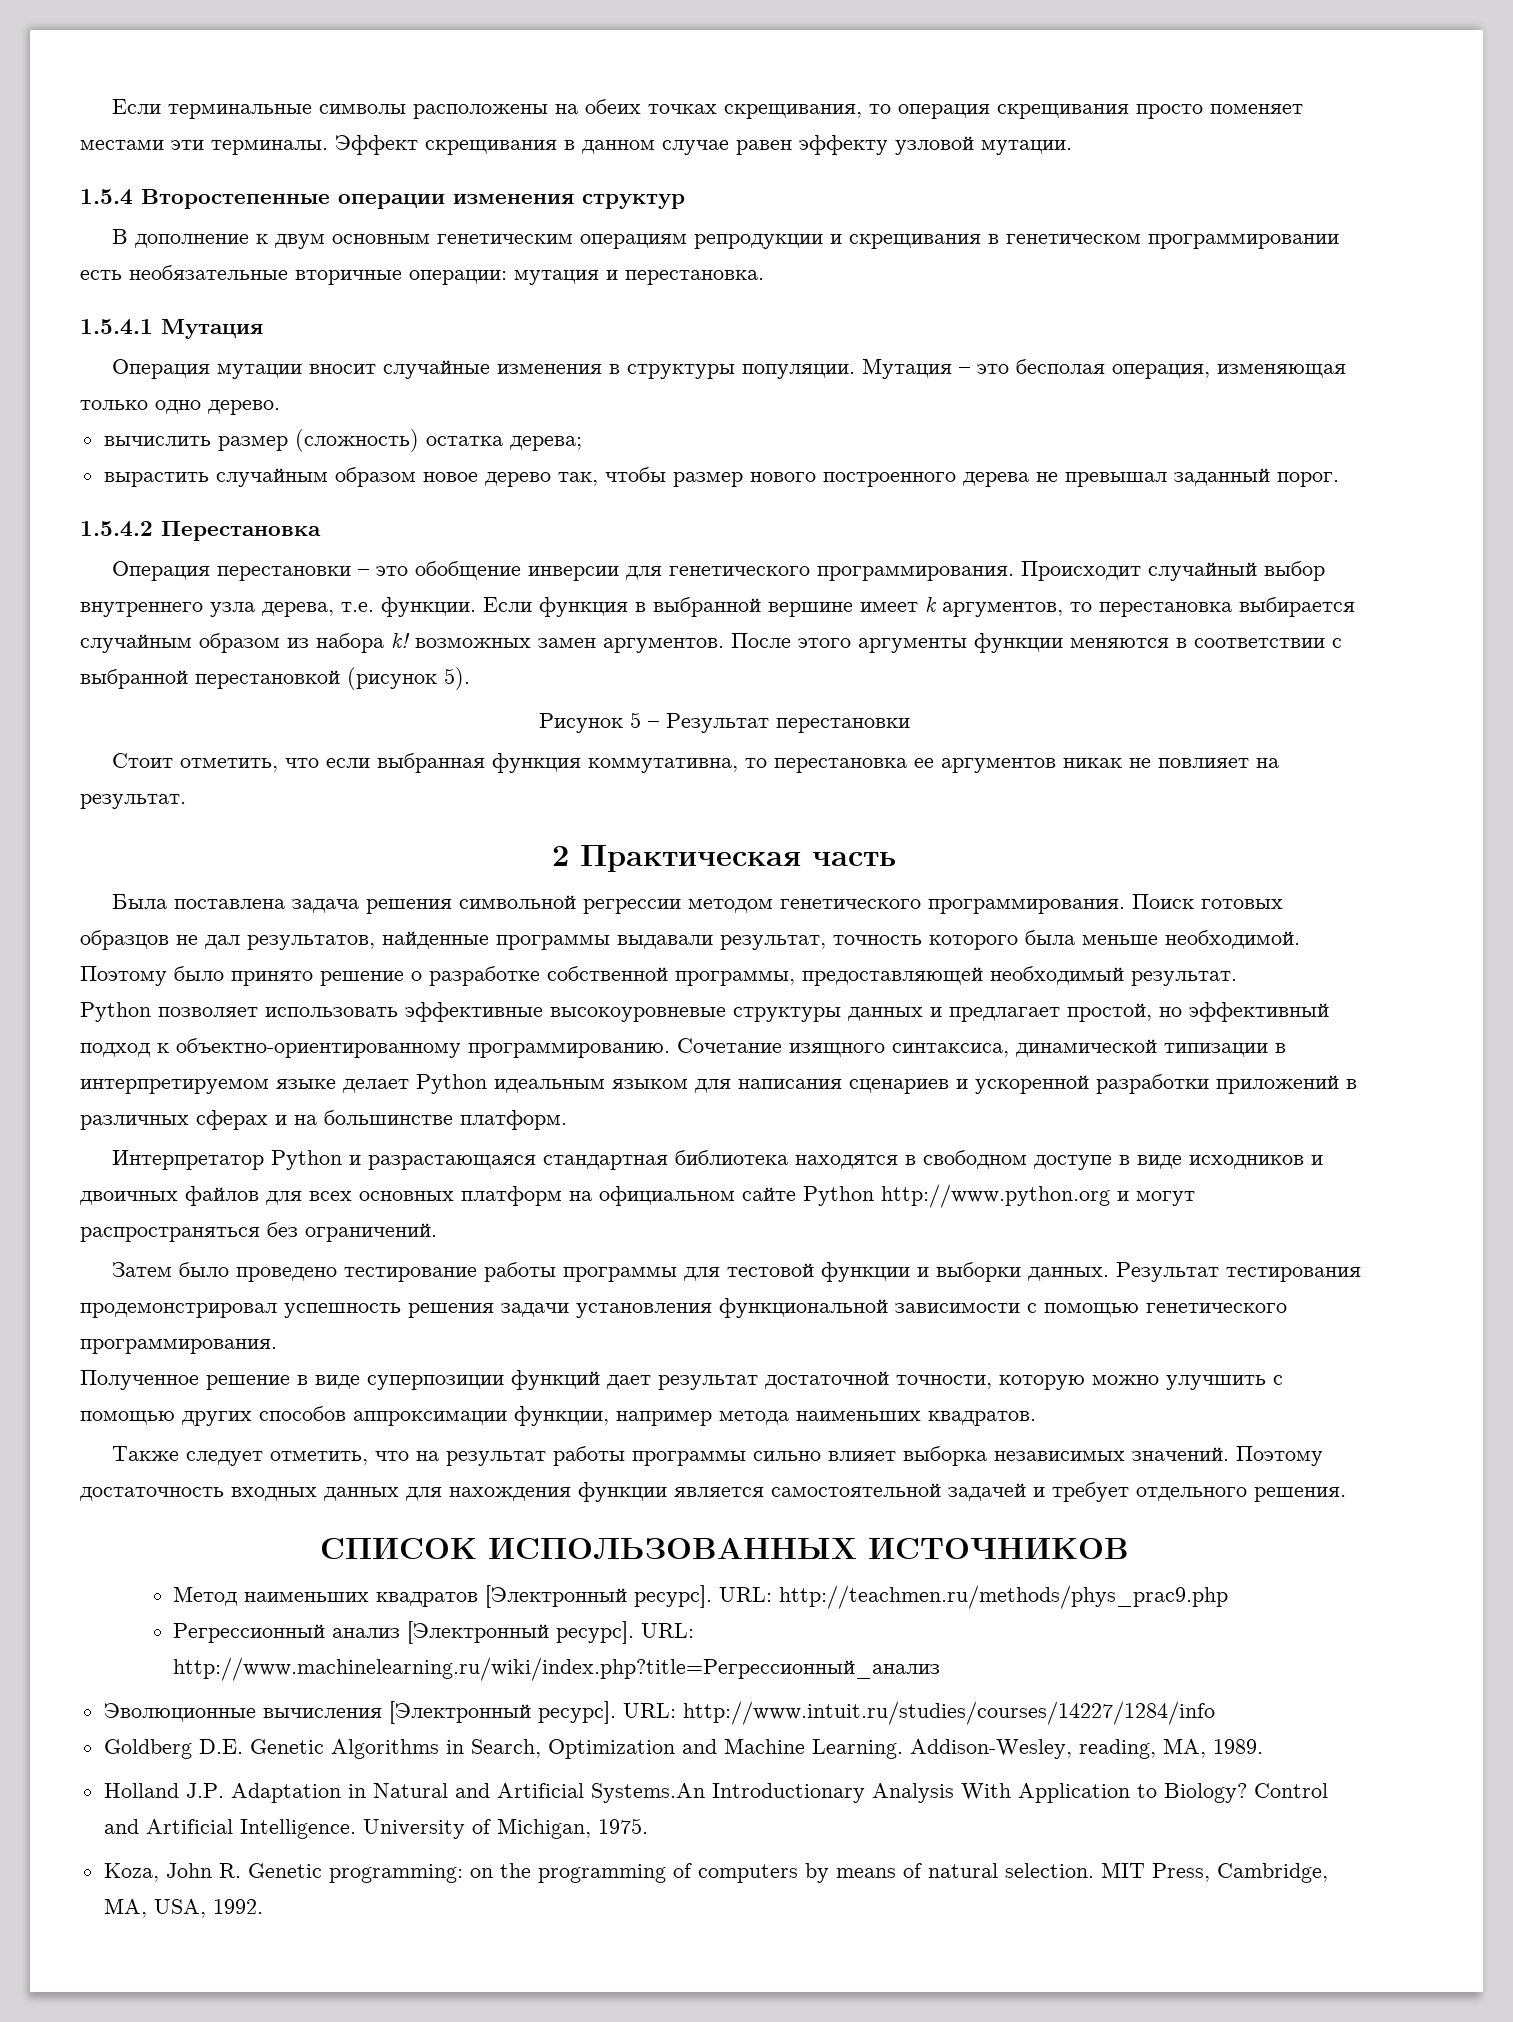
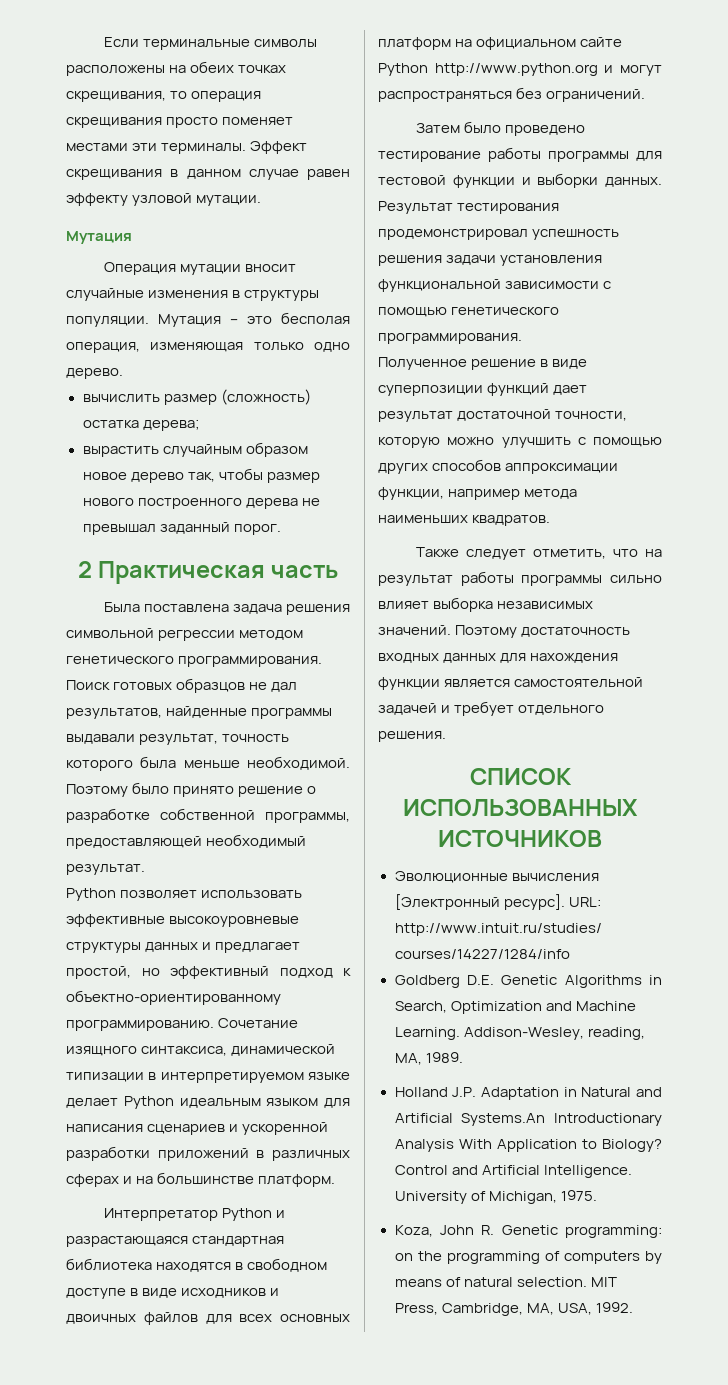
  Эффект скрещивания в данном случае равен эффекту узловой мутации.
- 1.5.4 Второстепенные операции изменения структур
- В дополнение к двум основным генетическим операциям репродукции и скрещивания в генетическом программировании есть необязательные вторичные операции: мутация и перестановка.
- 1.5.4.1 Мутация
+ Мутация
- 1.5.4.2 Перестановка
- Операция перестановки – это обобщение инверсии для генетического программирования. Происходит случайный выбор внутреннего узла дерева, т.е. функции. Если функция в выбранной вершине имеет k аргументов, то перестановка выбирается случайным образом из набора k! возможных замен аргументов. После этого аргументы функции меняются в соответствии с выбранной перестановкой (рисунок 5).
- Рисунок 5 – Результат перестановки
- Стоит отметить, что если выбранная функция коммутативна, то перестановка ее аргументов никак не повлияет на результат.
- Метод наименьших квадратов [Электронный ресурс]. URL: http://teachmen.ru/methods/phys_prac9.php
- Регрессионный анализ [Электронный ресурс]. URL: http://www.machinelearning.ru/wiki/index.php?title=Регрессионный_анализ

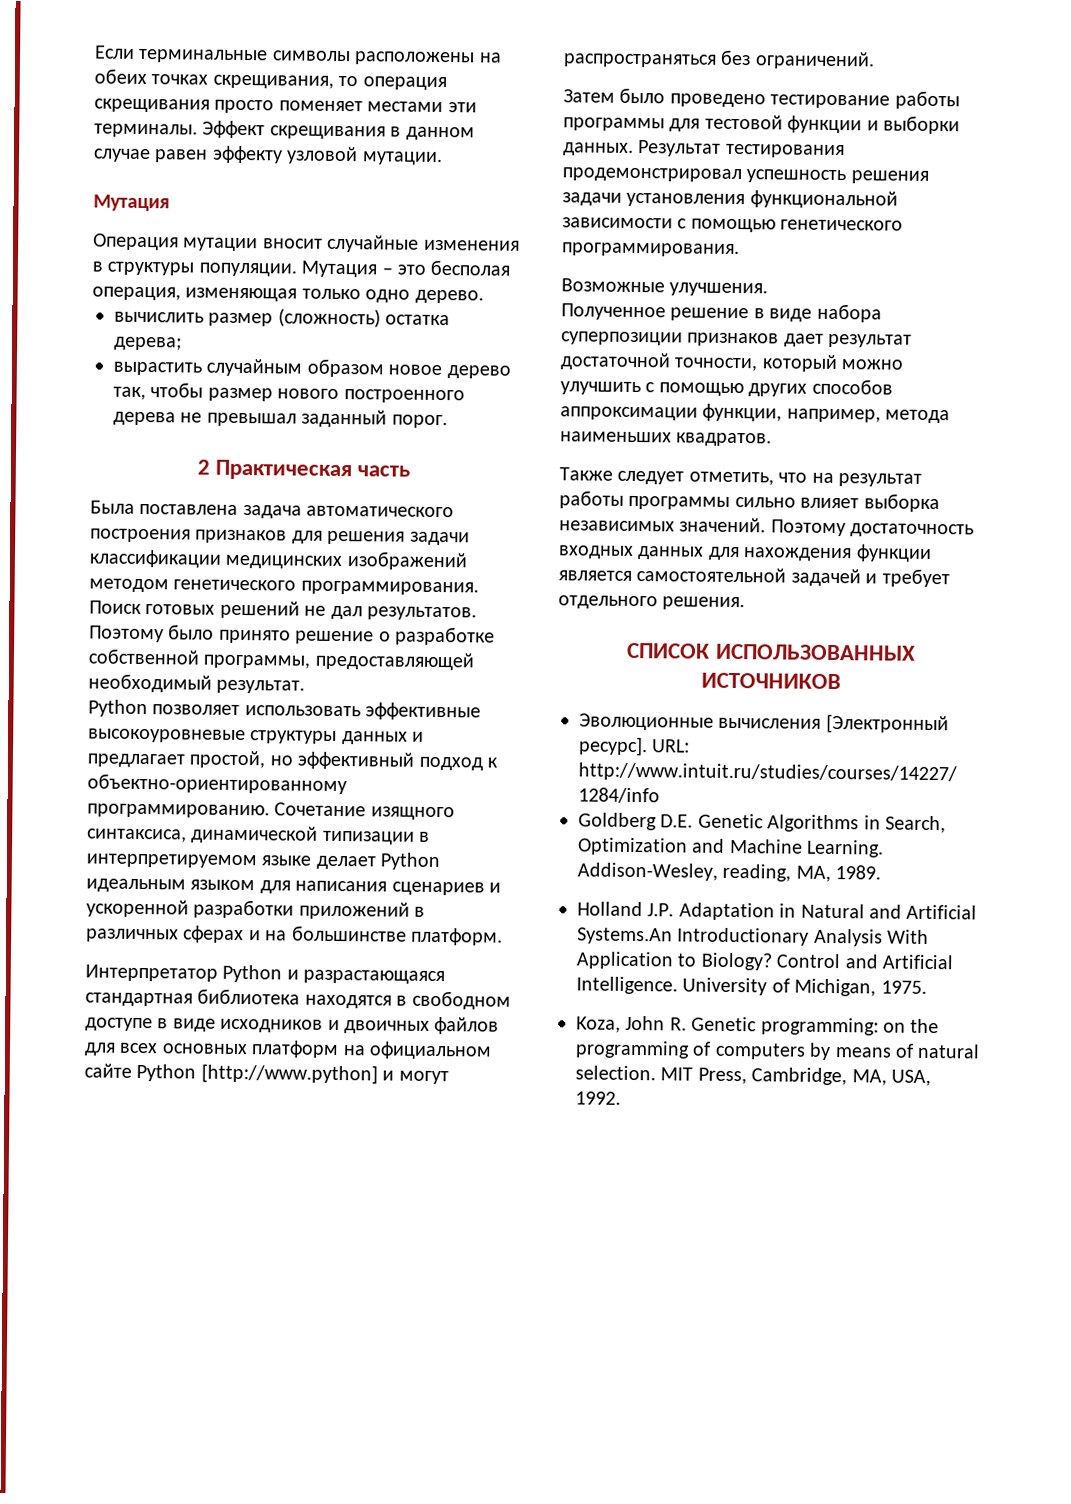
- Была поставлена задача решения символьной регрессии методом генетического программирования.
+ Была поставлена задача автоматического построения признаков для решения задачи классификации медицинских изображений методом генетического программирования.
- Поиск готовых образцов не дал результатов, найденные программы выдавали результат, точность которого была меньше необходимой.
+ Поиск готовых решений не дал результатов.
- Интерпретатор Python и разрастающаяся стандартная библиотека находятся в свободном доступе в виде исходников и двоичных файлов для всех основных платформ на официальном сайте Python http://www.python.org и могут распространяться без ограничений.
+ Интерпретатор Python и разрастающаяся стандартная библиотека находятся в свободном доступе в виде исходников и двоичных файлов для всех основных платформ на официальном сайте Python [http://www.python] и могут распространяться без ограничений.
+ Возможные улучшения.
- Полученное решение в виде суперпозиции функций дает результат достаточной точности, которую можно улучшить с помощью других способов аппроксимации функции, например метода наименьших квадратов.
+ Полученное решение в виде набора суперпозиции признаков дает результат достаточной точности, который можно улучшить с помощью других способов аппроксимации функции, например, метода наименьших квадратов.

